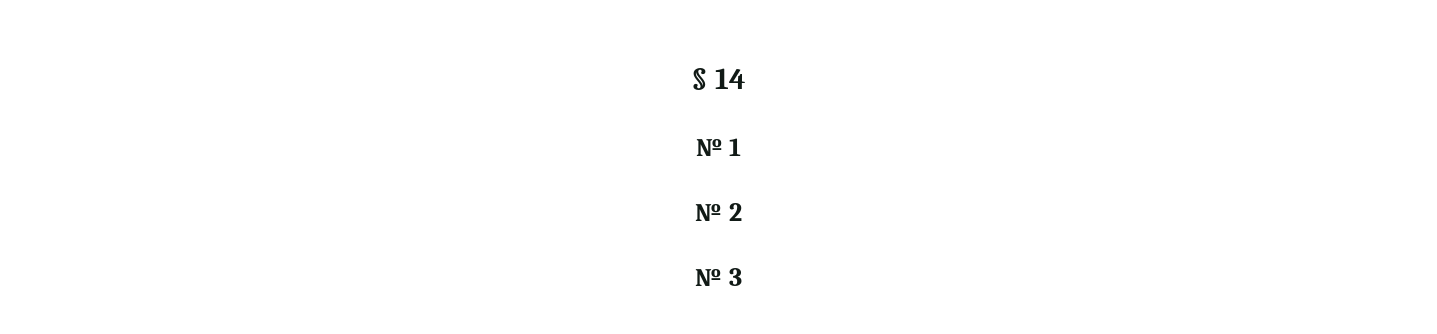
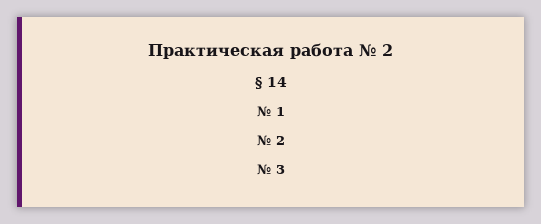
+ Практическая работа № 2

